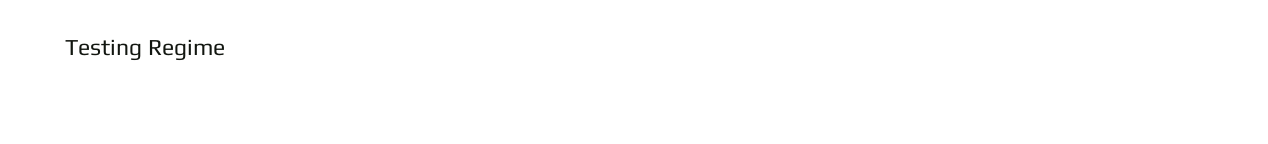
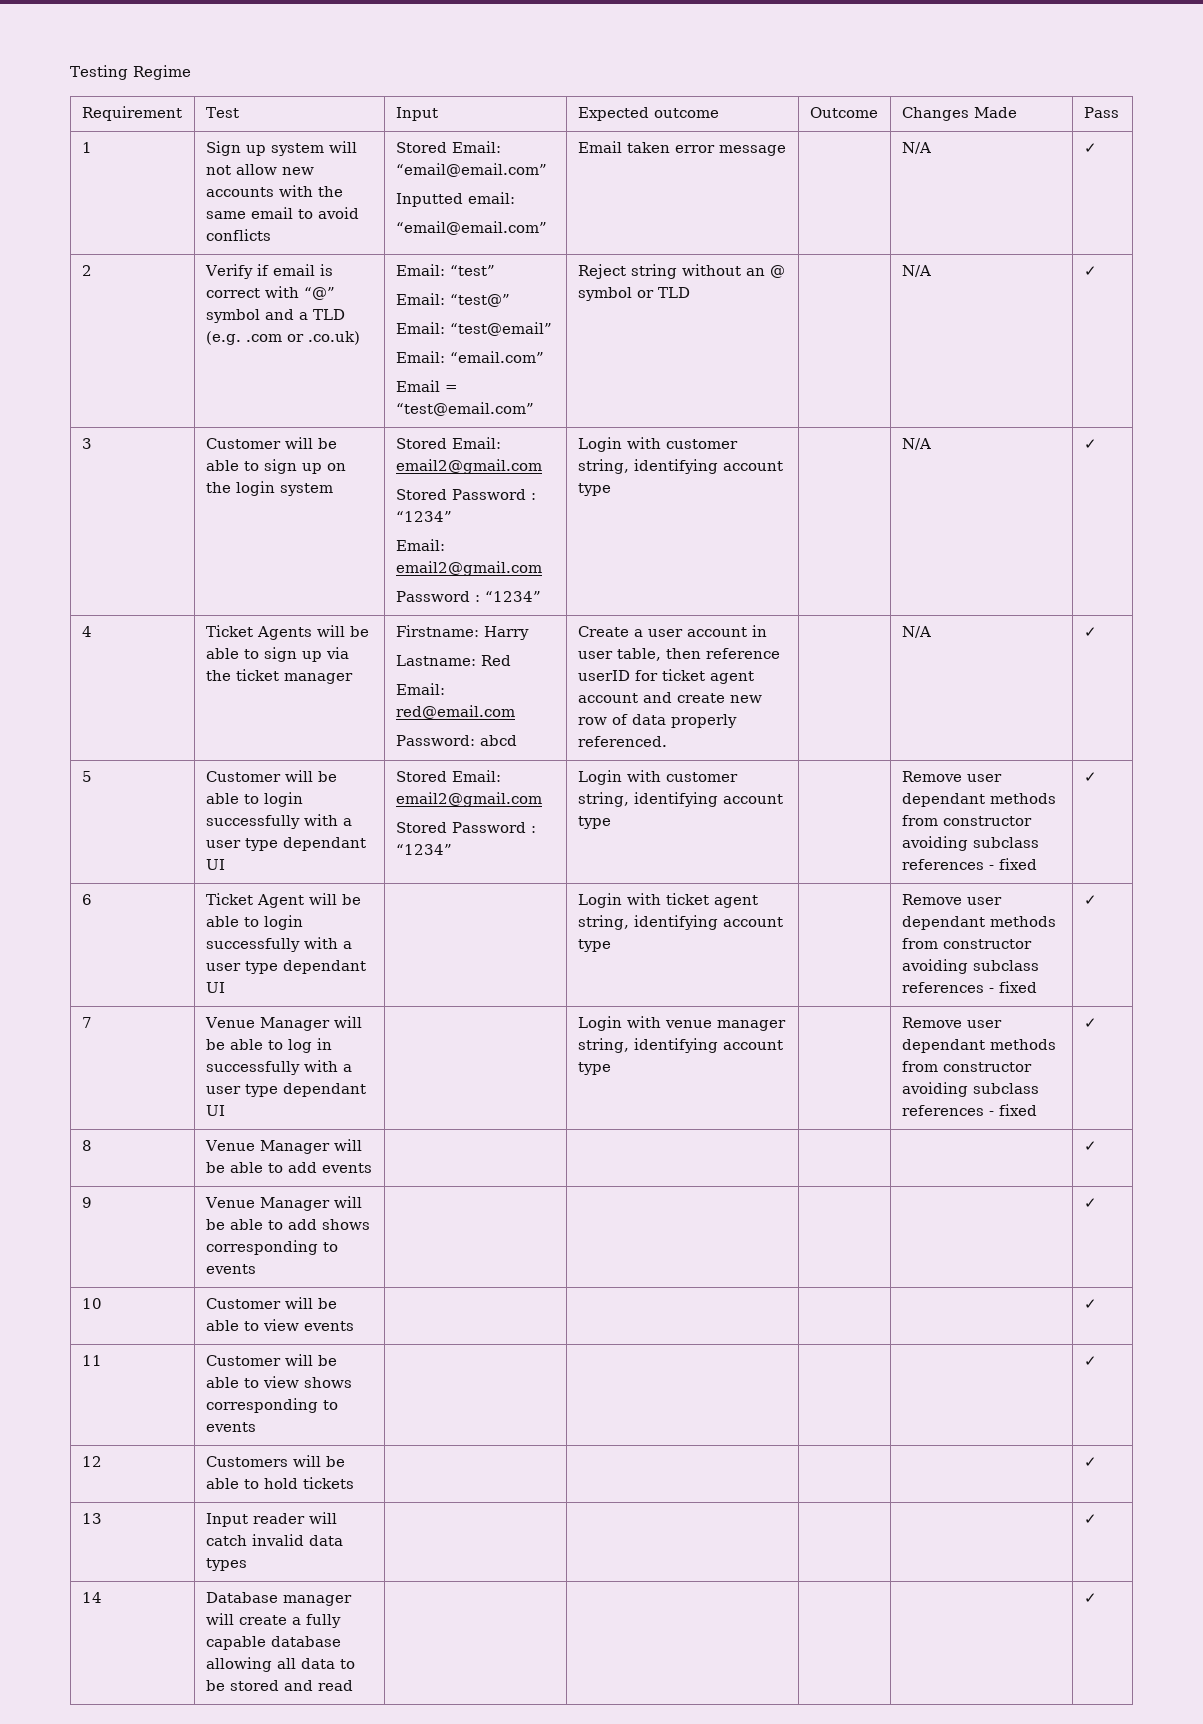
+ Requirement | Test | Input | Expected outcome | Outcome | Changes Made | Pass
+ 1 | Sign up system will not allow new accounts with the same email to avoid conflicts | Stored Email: “email@email.com”
+ Inputted email:
+ “email@email.com” | Email taken error message | | N/A | ✓
+ 2 | Verify if email is correct with “@” symbol and a TLD (e.g. .com or .co.uk) | Email: “test”
+ Email: “test@”
+ Email: “test@email”
+ Email: “email.com”
+ Email = “test@email.com” | Reject string without an @ symbol or TLD | | N/A | ✓
+ 3 | Customer will be able to sign up on the login system | Stored Email: email2@gmail.com
+ Stored Password : “1234”
+ Email: email2@gmail.com
+ Password : “1234” | Login with customer string, identifying account type | | N/A | ✓
+ 4 | Ticket Agents will be able to sign up via the ticket manager | Firstname: Harry
+ Lastname: Red
+ Email: red@email.com
+ Password: abcd | Create a user account in user table, then reference userID for ticket agent account and create new row of data properly referenced. | | N/A | ✓
+ 5 | Customer will be able to login successfully with a user type dependant UI | Stored Email: email2@gmail.com
+ Stored Password : “1234” | Login with customer string, identifying account type | | Remove user dependant methods from constructor avoiding subclass references - fixed | ✓
+ 6 | Ticket Agent will be able to login successfully with a user type dependant UI | | Login with ticket agent string, identifying account type | | Remove user dependant methods from constructor avoiding subclass references - fixed | ✓
+ 7 | Venue Manager will be able to log in successfully with a user type dependant UI | | Login with venue manager string, identifying account type | | Remove user dependant methods from constructor avoiding subclass references - fixed | ✓
+ 8 | Venue Manager will be able to add events | | | | | ✓
+ 9 | Venue Manager will be able to add shows corresponding to events | | | | | ✓
+ 10 | Customer will be able to view events | | | | | ✓
+ 11 | Customer will be able to view shows corresponding to events | | | | | ✓
+ 12 | Customers will be able to hold tickets | | | | | ✓
+ 13 | Input reader will catch invalid data types | | | | | ✓
+ 14 | Database manager will create a fully capable database allowing all data to be stored and read | | | | | ✓

